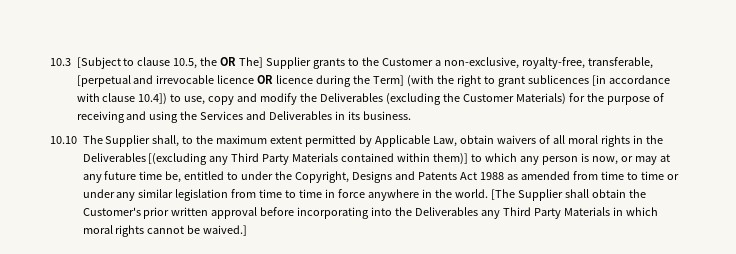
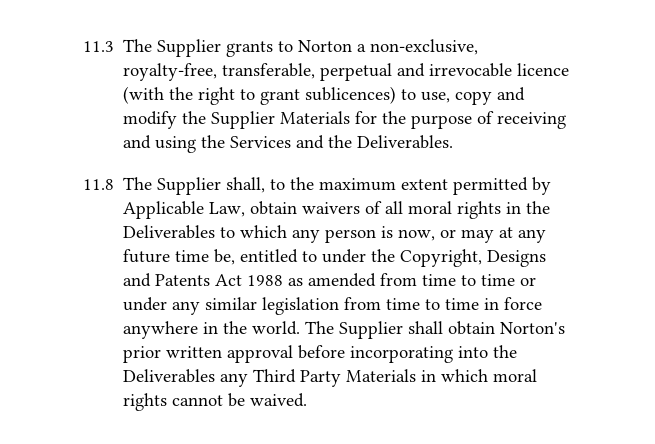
- 10.3 [Subject to clause 10.5, the OR The] Supplier grants to the Customer a non-exclusive, royalty-free, transferable, [perpetual and irrevocable licence OR licence during the Term] (with the right to grant sublicences [in accordance with clause 10.4]) to use, copy and modify the Deliverables (excluding the Customer Materials) for the purpose of receiving and using the Services and Deliverables in its business.
- 10.10 The Supplier shall, to the maximum extent permitted by Applicable Law, obtain waivers of all moral rights in the Deliverables [(excluding any Third Party Materials contained within them)] to which any person is now, or may at any future time be, entitled to under the Copyright, Designs and Patents Act 1988 as amended from time to time or under any similar legislation from time to time in force anywhere in the world.
+ 11.3 The Supplier grants to Norton a non-exclusive, royalty-free, transferable, perpetual and irrevocable licence (with the right to grant sublicences) to use, copy and modify the Supplier Materials for the purpose of receiving and using the Services and the Deliverables.
+ 11.8 The Supplier shall, to the maximum extent permitted by Applicable Law, obtain waivers of all moral rights in the Deliverables to which any person is now, or may at any future time be, entitled to under the Copyright, Designs and Patents Act 1988 as amended from time to time or under any similar legislation from time to time in force anywhere in the world.
- [The Supplier shall obtain the Customer's prior written approval before incorporating into the Deliverables any Third Party Materials in which moral rights cannot be waived.]
+ The Supplier shall obtain Norton's prior written approval before incorporating into the Deliverables any Third Party Materials in which moral rights cannot be waived.

